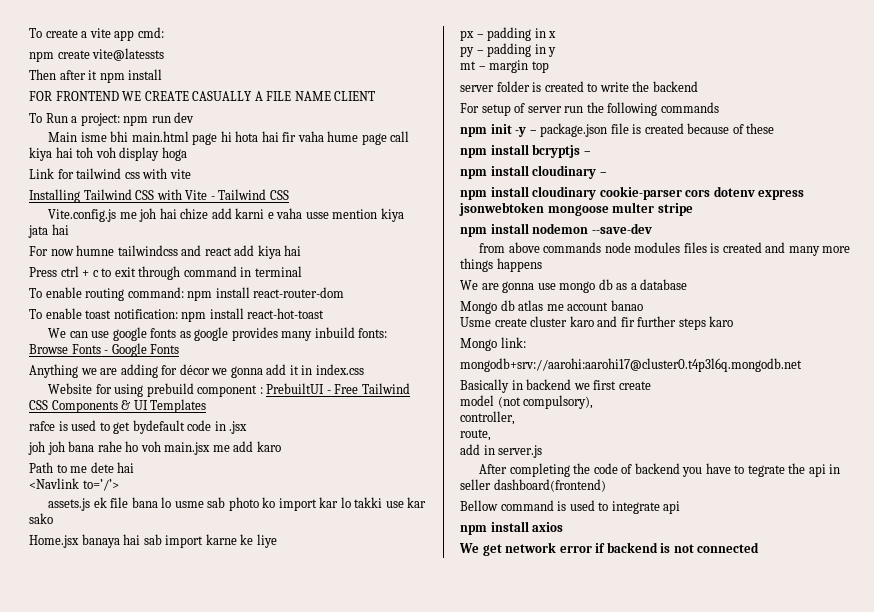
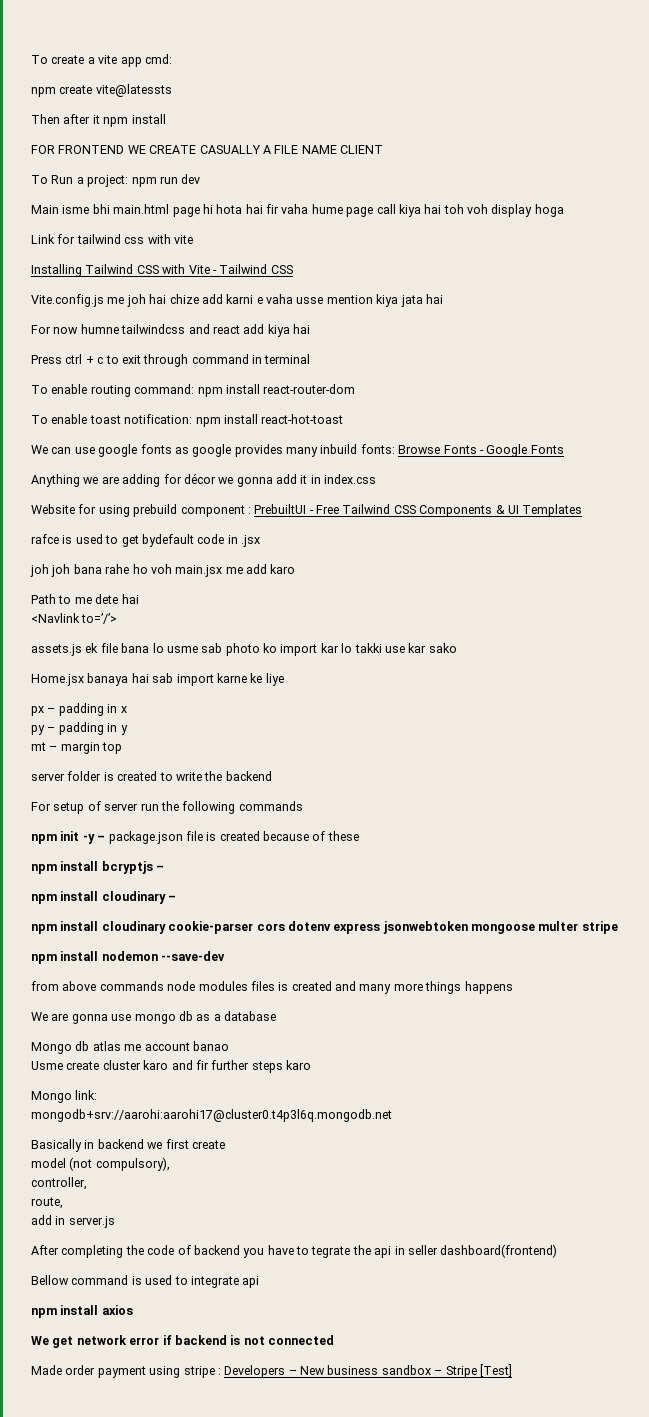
+ Made order payment using stripe : Developers – New business sandbox – Stripe [Test]

